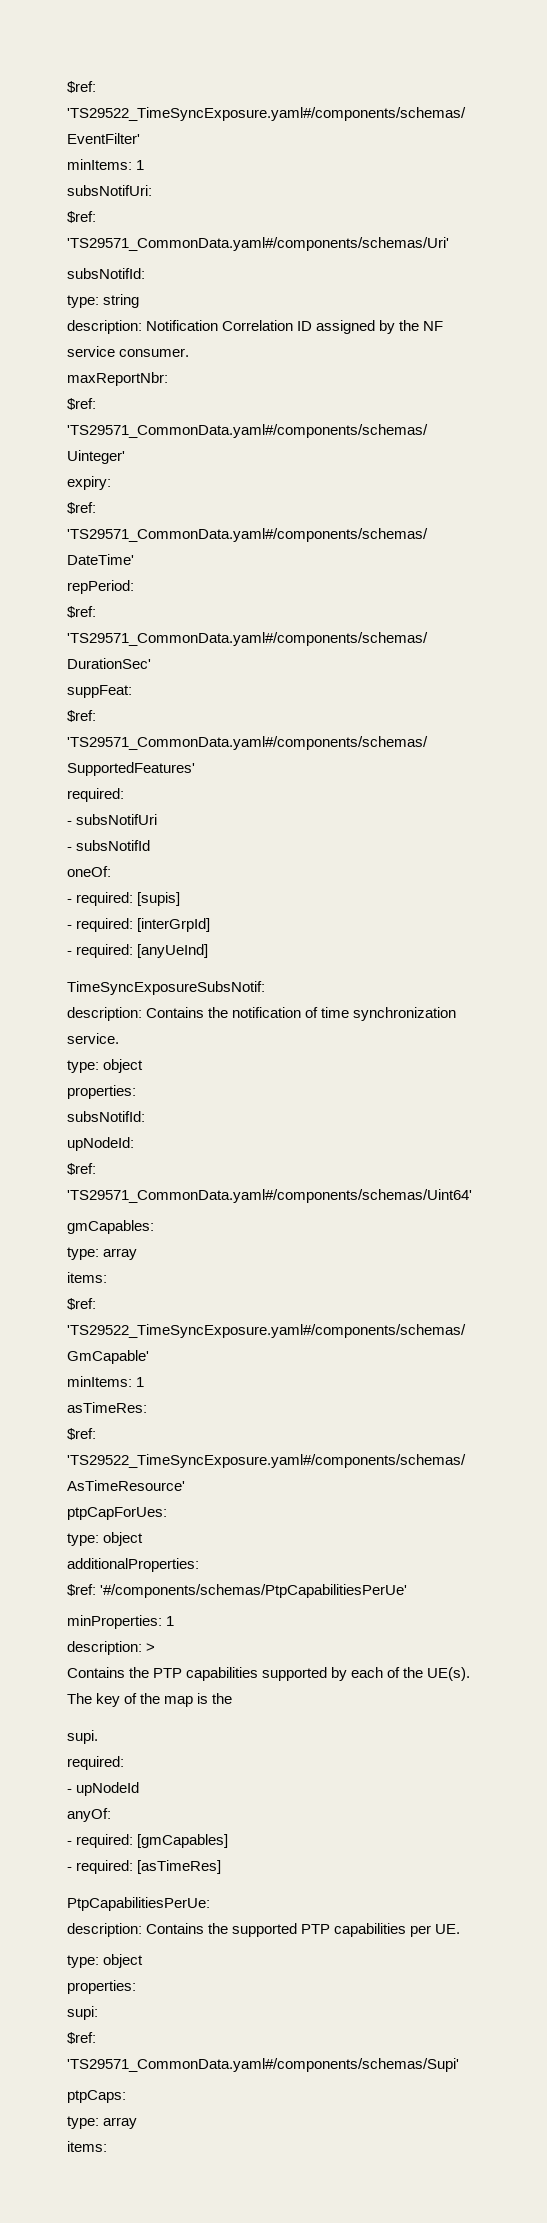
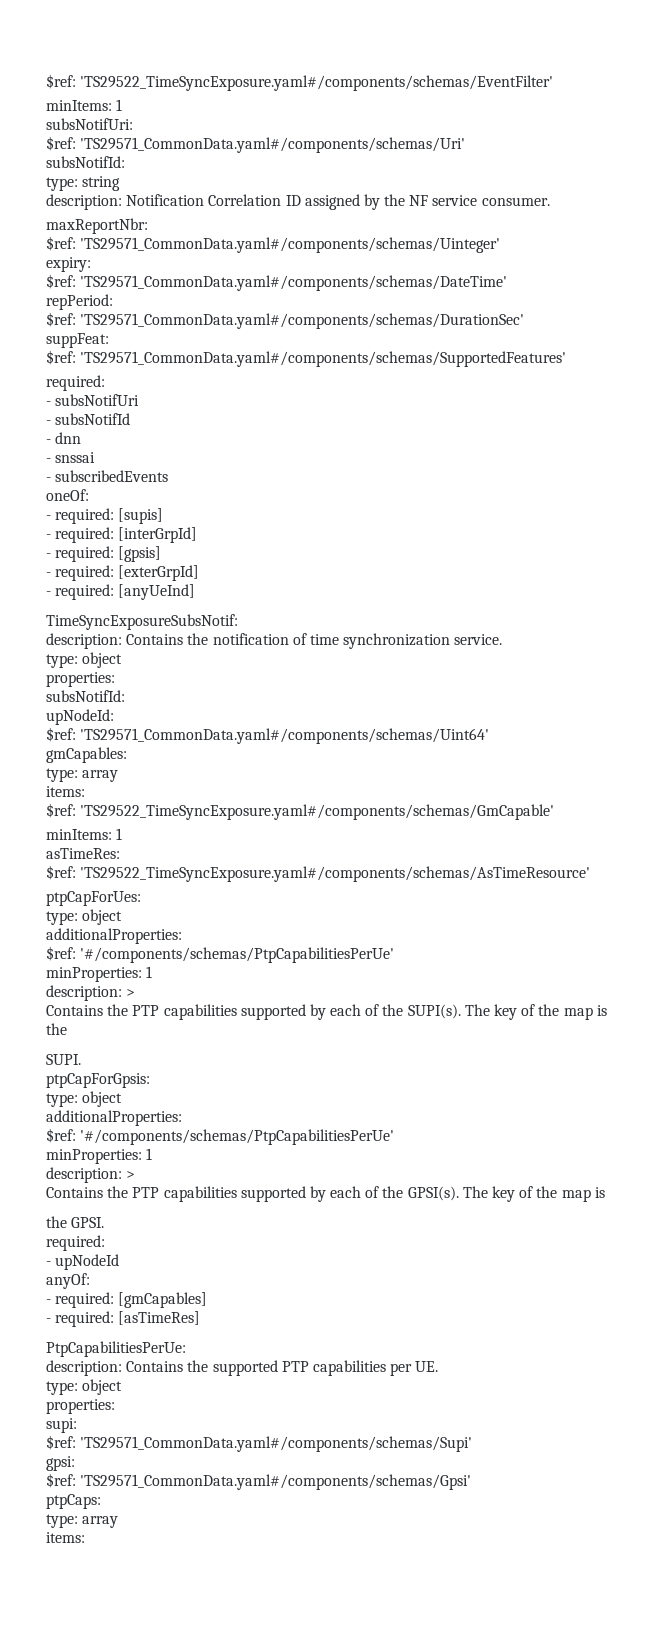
+ - dnn
+ - snssai
+ - subscribedEvents
+ - required: [gpsis]
+ - required: [exterGrpId]
- Contains the PTP capabilities supported by each of the UE(s).
+ Contains the PTP capabilities supported by each of the SUPI(s).
- supi.
+ SUPI.
+ ptpCapForGpsis:
+ type: object
+ additionalProperties:
+ $ref: '#/components/schemas/PtpCapabilitiesPerUe'
+ minProperties: 1
+ description: >
+ Contains the PTP capabilities supported by each of the GPSI(s). The key of the map is
+ the GPSI.
+ gpsi:
+ $ref: 'TS29571_CommonData.yaml#/components/schemas/Gpsi'

